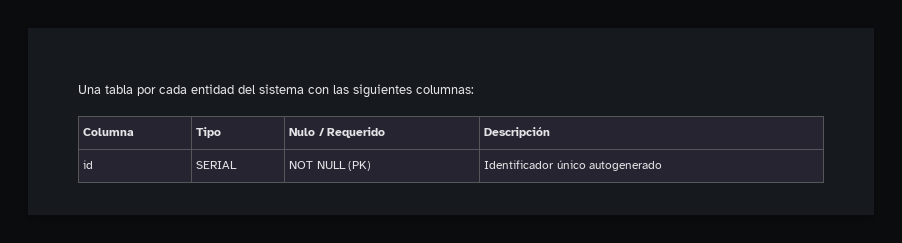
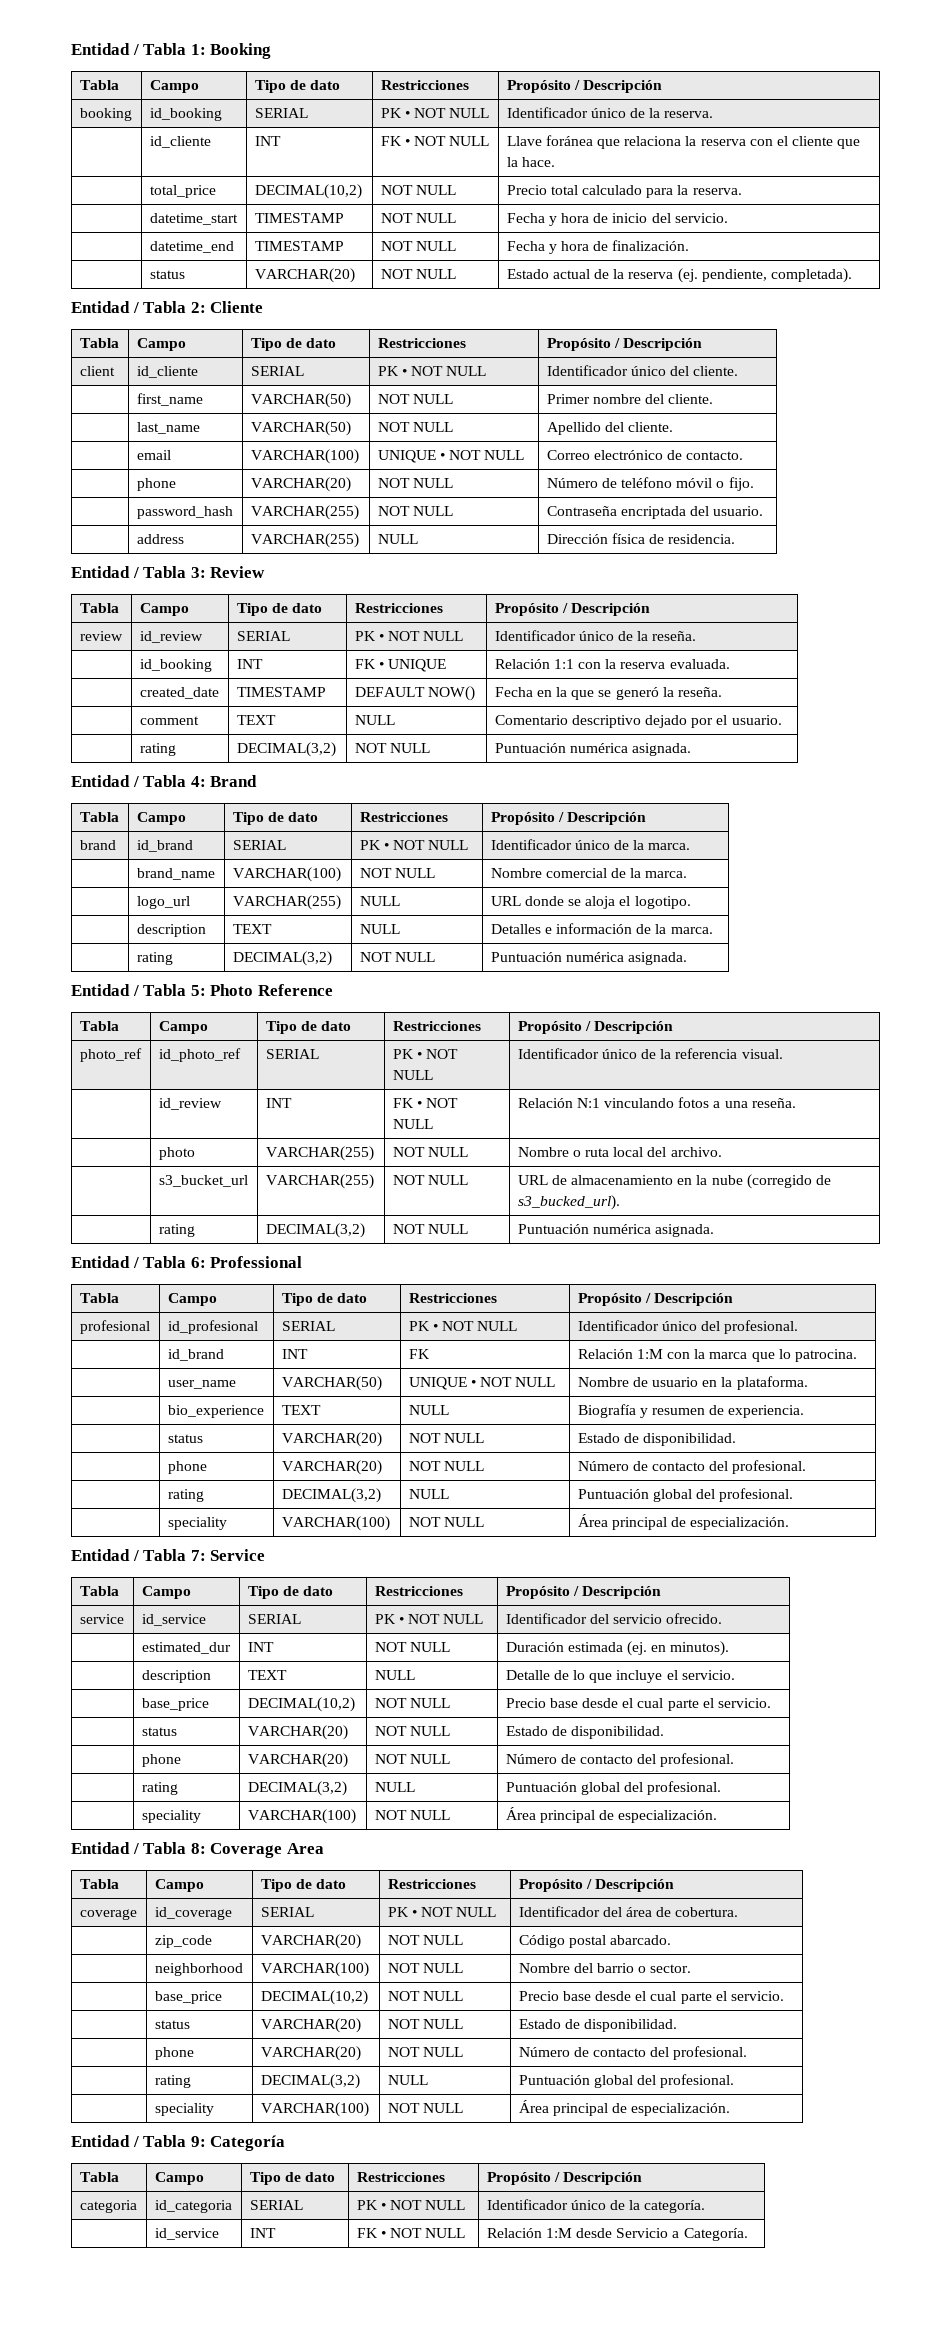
- Una tabla por cada entidad del sistema con las siguientes columnas:
- Columna | Tipo | Nulo / Requerido | Descripción
- id | SERIAL | NOT NULL (PK) | Identificador único autogenerado
+ Entidad / Tabla 1: Booking
+ Tabla | Campo | Tipo de dato | Restricciones | Propósito / Descripción
+ booking | id_booking | SERIAL | PK • NOT NULL | Identificador único de la reserva.
+ | id_cliente | INT | FK • NOT NULL | Llave foránea que relaciona la reserva con el cliente que la hace.
+ | total_price | DECIMAL(10,2) | NOT NULL | Precio total calculado para la reserva.
+ | datetime_start | TIMESTAMP | NOT NULL | Fecha y hora de inicio del servicio.
+ | datetime_end | TIMESTAMP | NOT NULL | Fecha y hora de finalización.
+ | status | VARCHAR(20) | NOT NULL | Estado actual de la reserva (ej. pendiente, completada).
+ Entidad / Tabla 2: Cliente
+ Tabla | Campo | Tipo de dato | Restricciones | Propósito / Descripción
+ client | id_cliente | SERIAL | PK • NOT NULL | Identificador único del cliente.
+ | first_name | VARCHAR(50) | NOT NULL | Primer nombre del cliente.
+ | last_name | VARCHAR(50) | NOT NULL | Apellido del cliente.
+ | email | VARCHAR(100) | UNIQUE • NOT NULL | Correo electrónico de contacto.
+ | phone | VARCHAR(20) | NOT NULL | Número de teléfono móvil o fijo.
+ | password_hash | VARCHAR(255) | NOT NULL | Contraseña encriptada del usuario.
+ | address | VARCHAR(255) | NULL | Dirección física de residencia.
+ Entidad / Tabla 3: Review
+ Tabla | Campo | Tipo de dato | Restricciones | Propósito / Descripción
+ review | id_review | SERIAL | PK • NOT NULL | Identificador único de la reseña.
+ | id_booking | INT | FK • UNIQUE | Relación 1:1 con la reserva evaluada.
+ | created_date | TIMESTAMP | DEFAULT NOW() | Fecha en la que se generó la reseña.
+ | comment | TEXT | NULL | Comentario descriptivo dejado por el usuario.
+ | rating | DECIMAL(3,2) | NOT NULL | Puntuación numérica asignada.
+ Entidad / Tabla 4: Brand
+ Tabla | Campo | Tipo de dato | Restricciones | Propósito / Descripción
+ brand | id_brand | SERIAL | PK • NOT NULL | Identificador único de la marca.
+ | brand_name | VARCHAR(100) | NOT NULL | Nombre comercial de la marca.
+ | logo_url | VARCHAR(255) | NULL | URL donde se aloja el logotipo.
+ | description | TEXT | NULL | Detalles e información de la marca.
+ | rating | DECIMAL(3,2) | NOT NULL | Puntuación numérica asignada.
+ Entidad / Tabla 5: Photo Reference
+ Tabla | Campo | Tipo de dato | Restricciones | Propósito / Descripción
+ photo_ref | id_photo_ref | SERIAL | PK • NOT NULL | Identificador único de la referencia visual.
+ | id_review | INT | FK • NOT NULL | Relación N:1 vinculando fotos a una reseña.
+ | photo | VARCHAR(255) | NOT NULL | Nombre o ruta local del archivo.
+ | s3_bucket_url | VARCHAR(255) | NOT NULL | URL de almacenamiento en la nube (corregido de s3_bucked_url).
+ | rating | DECIMAL(3,2) | NOT NULL | Puntuación numérica asignada.
+ Entidad / Tabla 6: Professional
+ Tabla | Campo | Tipo de dato | Restricciones | Propósito / Descripción
+ profesional | id_profesional | SERIAL | PK • NOT NULL | Identificador único del profesional.
+ | id_brand | INT | FK | Relación 1:M con la marca que lo patrocina.
+ | user_name | VARCHAR(50) | UNIQUE • NOT NULL | Nombre de usuario en la plataforma.
+ | bio_experience | TEXT | NULL | Biografía y resumen de experiencia.
+ | status | VARCHAR(20) | NOT NULL | Estado de disponibilidad.
+ | phone | VARCHAR(20) | NOT NULL | Número de contacto del profesional.
+ | rating | DECIMAL(3,2) | NULL | Puntuación global del profesional.
+ | speciality | VARCHAR(100) | NOT NULL | Área principal de especialización.
+ Entidad / Tabla 7: Service
+ Tabla | Campo | Tipo de dato | Restricciones | Propósito / Descripción
+ service | id_service | SERIAL | PK • NOT NULL | Identificador del servicio ofrecido.
+ | estimated_dur | INT | NOT NULL | Duración estimada (ej. en minutos).
+ | description | TEXT | NULL | Detalle de lo que incluye el servicio.
+ | base_price | DECIMAL(10,2) | NOT NULL | Precio base desde el cual parte el servicio.
+ | status | VARCHAR(20) | NOT NULL | Estado de disponibilidad.
+ | phone | VARCHAR(20) | NOT NULL | Número de contacto del profesional.
+ | rating | DECIMAL(3,2) | NULL | Puntuación global del profesional.
+ | speciality | VARCHAR(100) | NOT NULL | Área principal de especialización.
+ Entidad / Tabla 8: Coverage Area
+ Tabla | Campo | Tipo de dato | Restricciones | Propósito / Descripción
+ coverage | id_coverage | SERIAL | PK • NOT NULL | Identificador del área de cobertura.
+ | zip_code | VARCHAR(20) | NOT NULL | Código postal abarcado.
+ | neighborhood | VARCHAR(100) | NOT NULL | Nombre del barrio o sector.
+ | base_price | DECIMAL(10,2) | NOT NULL | Precio base desde el cual parte el servicio.
+ | status | VARCHAR(20) | NOT NULL | Estado de disponibilidad.
+ | phone | VARCHAR(20) | NOT NULL | Número de contacto del profesional.
+ | rating | DECIMAL(3,2) | NULL | Puntuación global del profesional.
+ | speciality | VARCHAR(100) | NOT NULL | Área principal de especialización.
+ Entidad / Tabla 9: Categoría
+ Tabla | Campo | Tipo de dato | Restricciones | Propósito / Descripción
+ categoria | id_categoria | SERIAL | PK • NOT NULL | Identificador único de la categoría.
+ | id_service | INT | FK • NOT NULL | Relación 1:M desde Servicio a Categoría.

